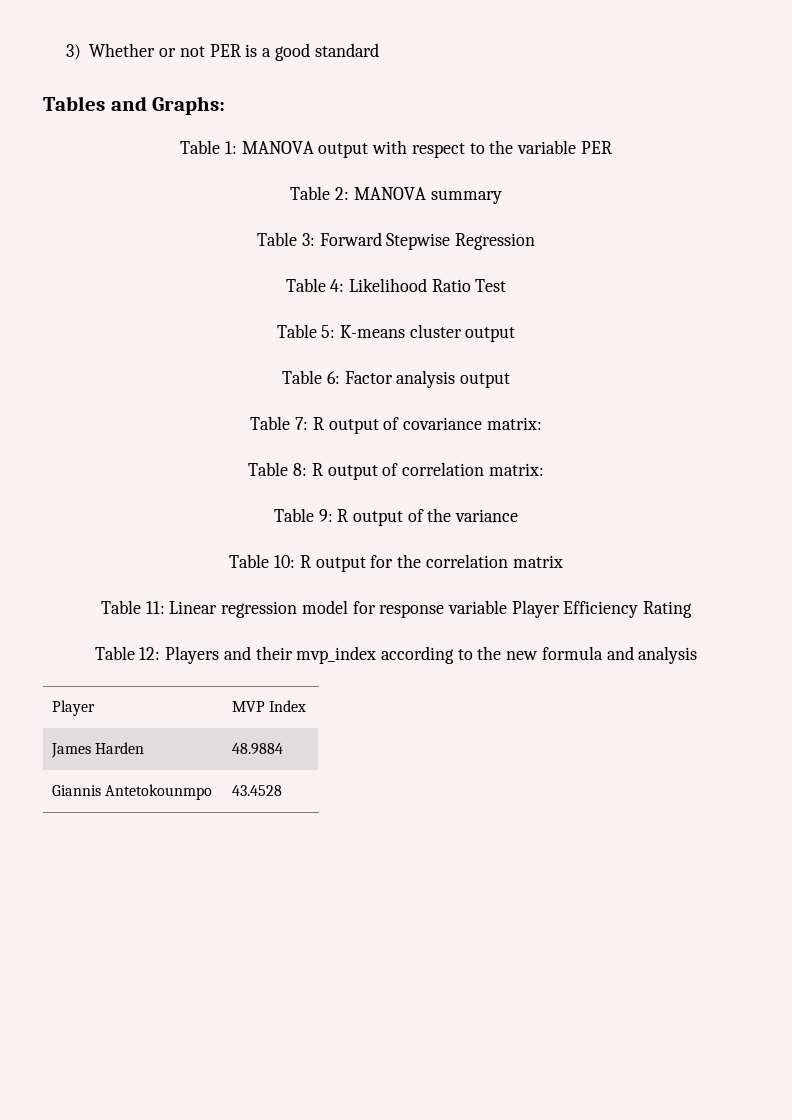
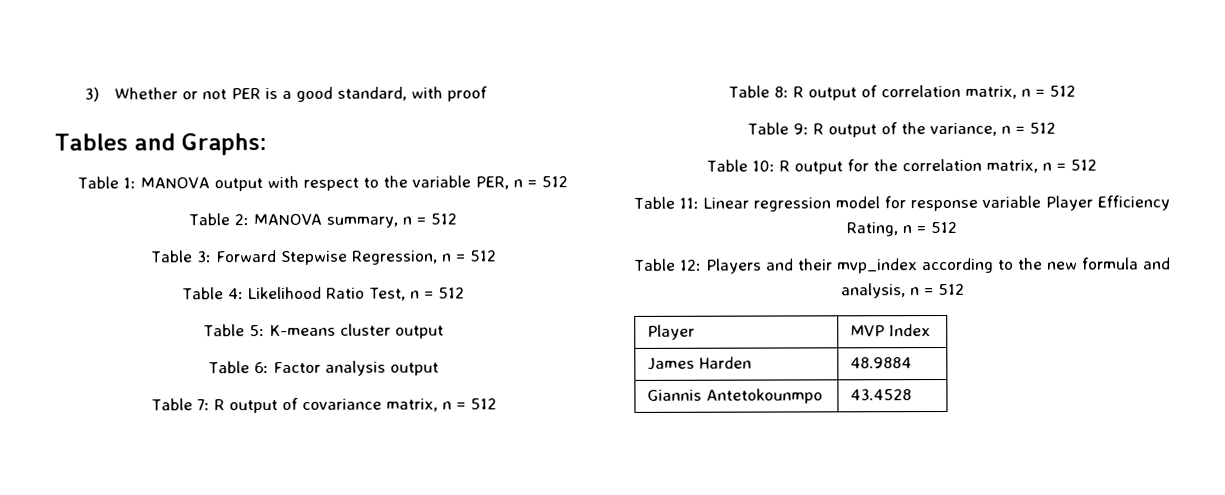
- 3) Whether or not PER is a good standard
+ 3) Whether or not PER is a good standard, with proof
- Table 1: MANOVA output with respect to the variable PER
+ Table 1: MANOVA output with respect to the variable PER, n = 512
- Table 2: MANOVA summary
+ Table 2: MANOVA summary, n = 512
- Table 3: Forward Stepwise Regression
+ Table 3: Forward Stepwise Regression, n = 512
- Table 4: Likelihood Ratio Test
+ Table 4: Likelihood Ratio Test, n = 512
- Table 7: R output of covariance matrix:
+ Table 7: R output of covariance matrix, n = 512
- Table 8: R output of correlation matrix:
+ Table 8: R output of correlation matrix, n = 512
- Table 9: R output of the variance
+ Table 9: R output of the variance, n = 512
- Table 10: R output for the correlation matrix
+ Table 10: R output for the correlation matrix, n = 512
- Table 11: Linear regression model for response variable Player Efficiency Rating
+ Table 11: Linear regression model for response variable Player Efficiency Rating, n = 512
- Table 12: Players and their mvp_index according to the new formula and analysis
+ Table 12: Players and their mvp_index according to the new formula and analysis, n = 512

